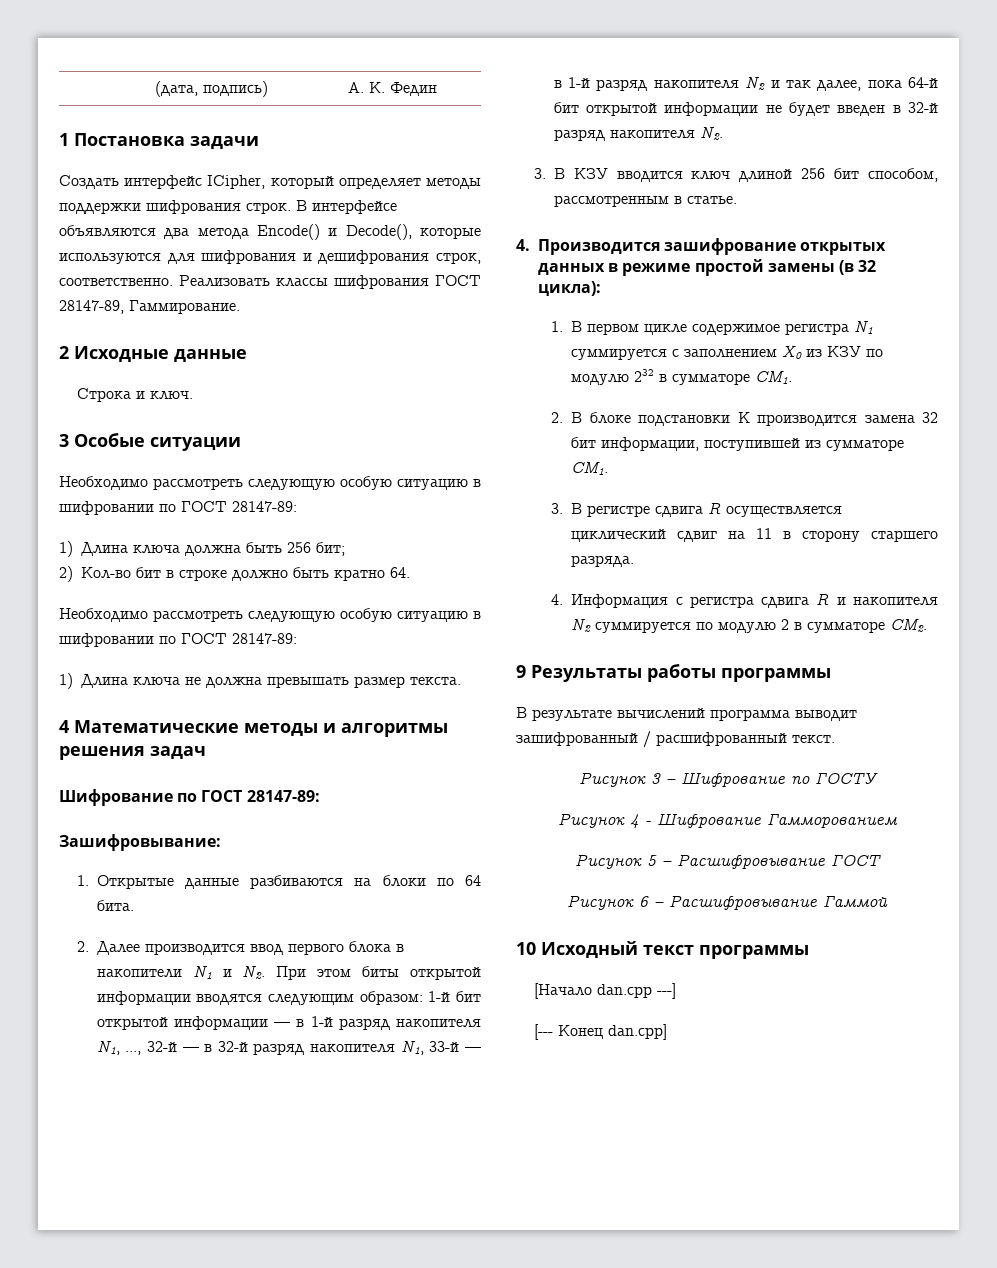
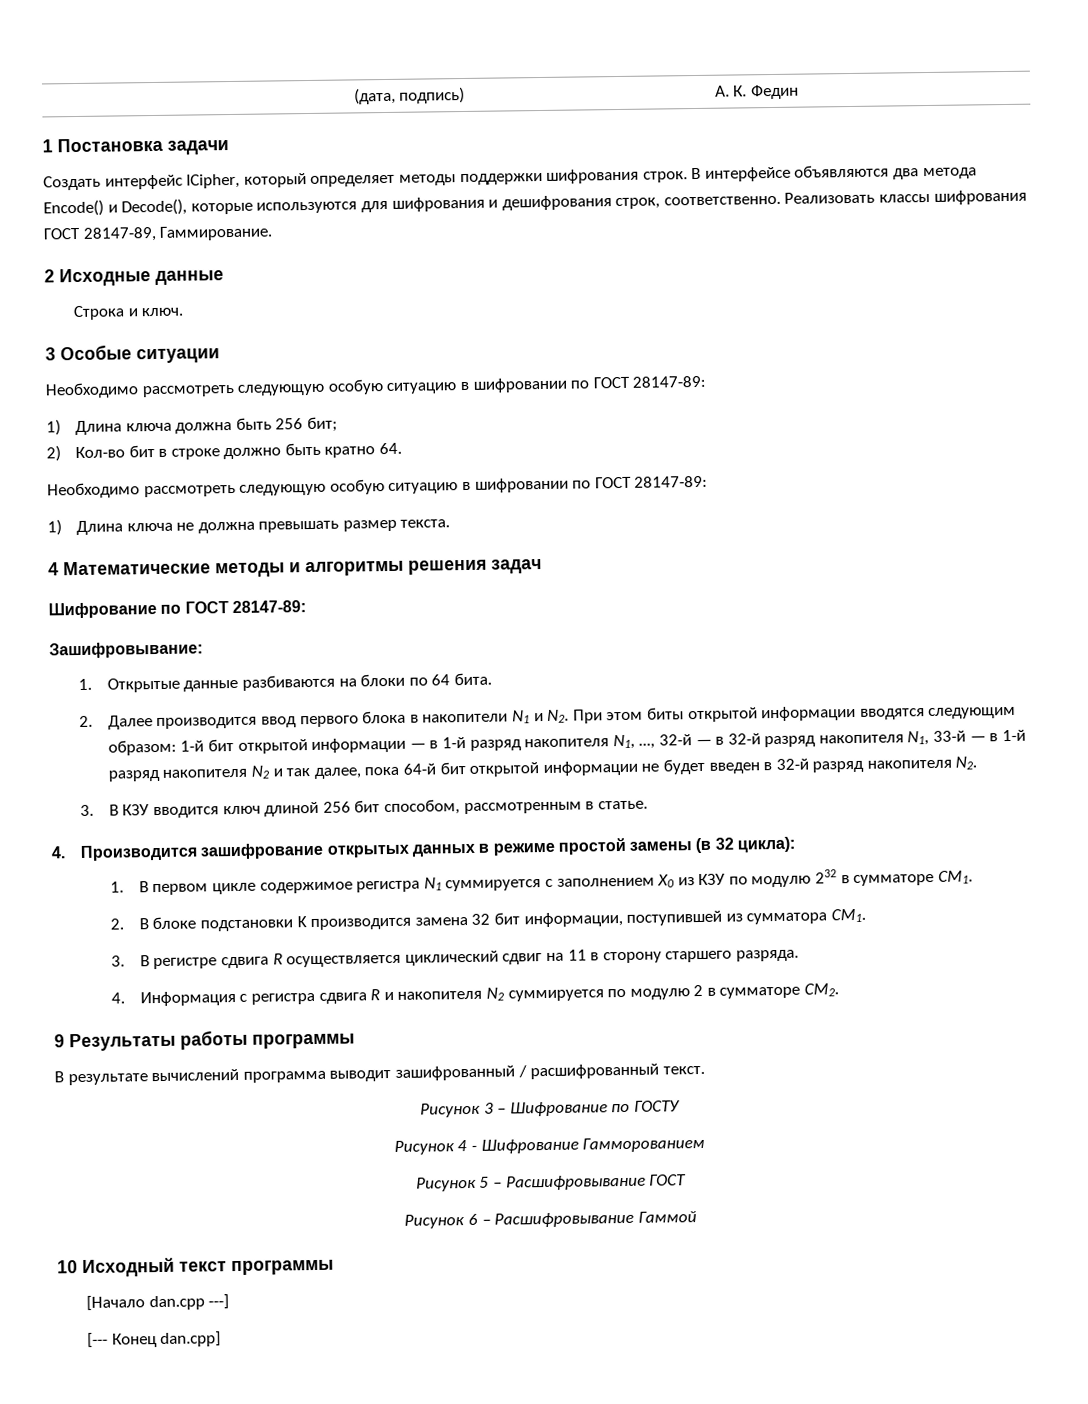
- 2. В блоке подстановки K производится замена 32 бит информации, поступившей из сумматоре СМ1.
+ 2. В блоке подстановки K производится замена 32 бит информации, поступившей из сумматора СМ1.

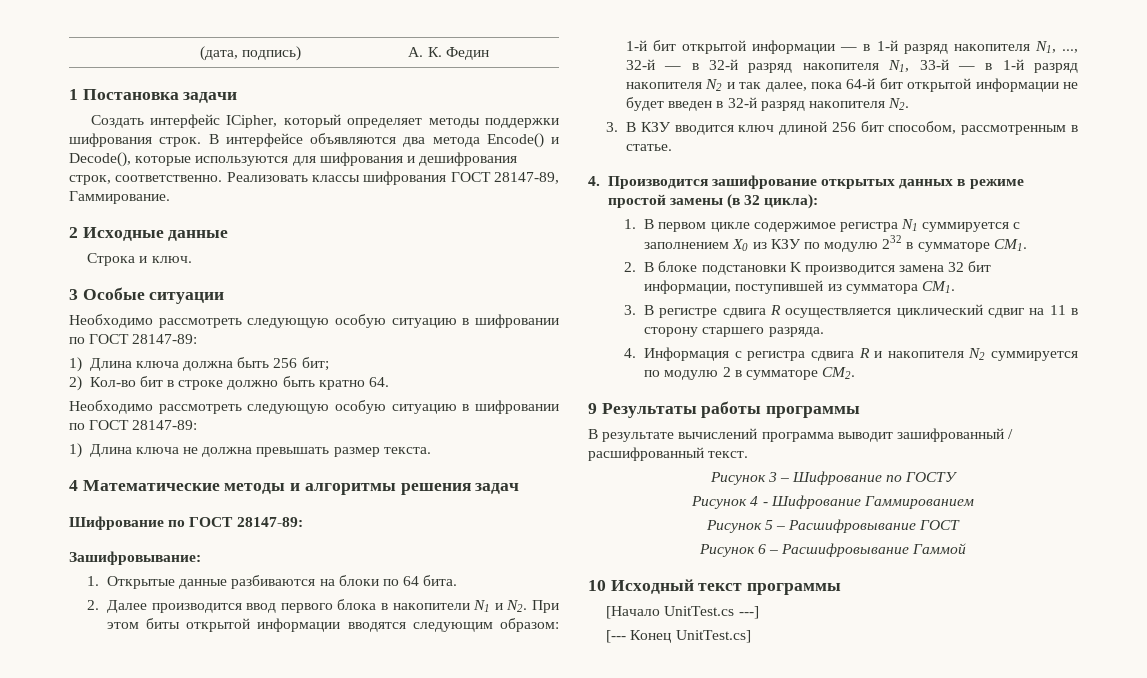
- Рисунок 4 - Шифрование Гамморованием
+ Рисунок 4 - Шифрование Гаммированием
- [Начало dan.cpp ---]
+ [Начало UnitTest.cs ---]
- [--- Конец dan.cpp]
+ [--- Конец UnitTest.cs]

